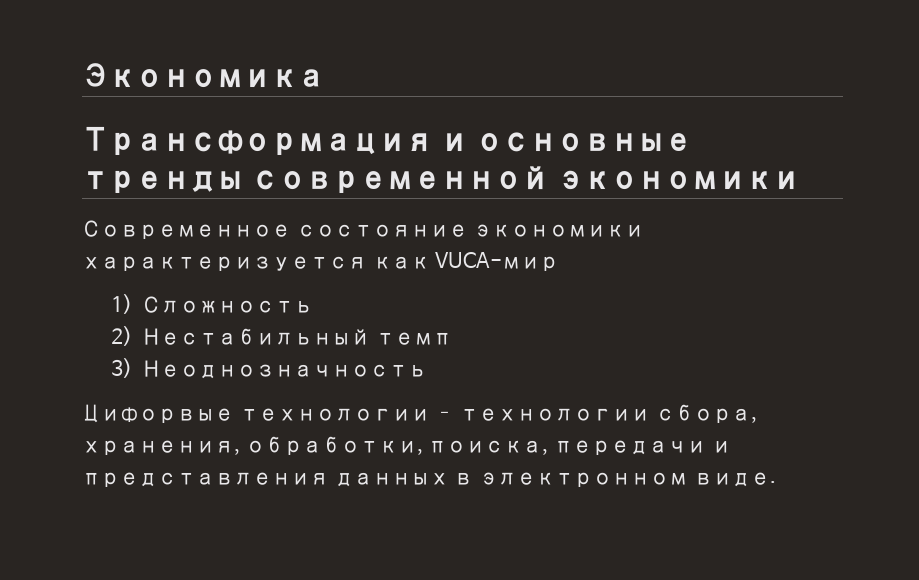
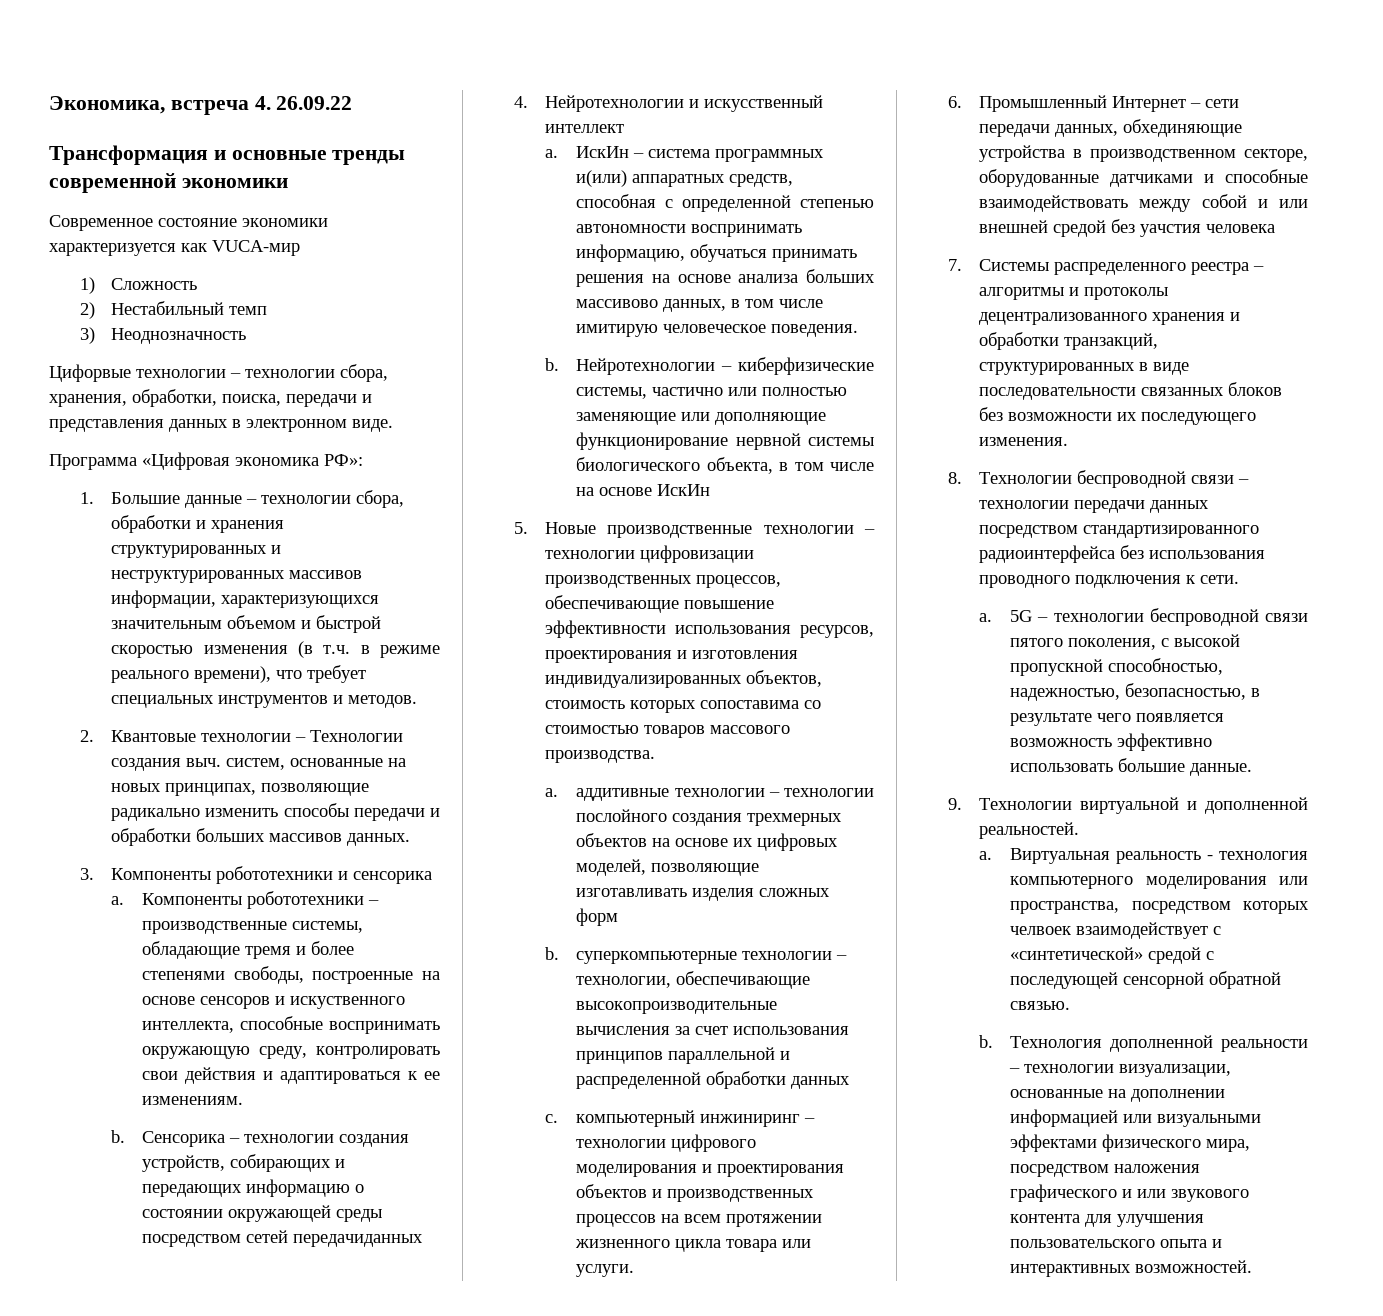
- Экономика
+ Экономика, встреча 4. 26.09.22
+ Программа «Цифровая экономика РФ»:
+ 1. Большие данные – технологии сбора, обработки и хранения структурированных и неструктурированных массивов информации, характеризующихся значительным объемом и быстрой скоростью изменения (в т.ч. в режиме реального времени), что требует специальных инструментов и методов.
+ 2. Квантовые технологии – Технологии создания выч. систем, основанные на новых принципах, позволяющие радикально изменить способы передачи и обработки больших массивов данных.
+ 3. Компоненты робототехники и сенсорика
+ a. Компоненты робототехники – производственные системы, обладающие тремя и более степенями свободы, построенные на основе сенсоров и искуственного интеллекта, способные воспринимать окружающую среду, контролировать свои действия и адаптироваться к ее изменениям.
+ b. Сенсорика – технологии создания устройств, собирающих и передающих информацию о состоянии окружающей среды посредством сетей передачиданных
+ 4. Нейротехнологии и искусственный интеллект
+ a. ИскИн – система программных и(или) аппаратных средств, способная с определенной степенью автономности воспринимать информацию, обучаться принимать решения на основе анализа больших массивово данных, в том числе имитирую человеческое поведения.
+ b. Нейротехнологии – киберфизические системы, частично или полностью заменяющие или дополняющие функционирование нервной системы биологического объекта, в том числе на основе ИскИн
+ 5. Новые производственные технологии – технологии цифровизации производственных процессов, обеспечивающие повышение эффективности использования ресурсов, проектирования и изготовления индивидуализированных объектов, стоимость которых сопоставима со стоимостью товаров массового производства.
+ a. аддитивные технологии – технологии послойного создания трехмерных объектов на основе их цифровых моделей, позволяющие изготавливать изделия сложных форм
+ b. суперкомпьютерные технологии – технологии, обеспечивающие высокопроизводительные вычисления за счет использования принципов параллельной и распределенной обработки данных
+ c. компьютерный инжиниринг – технологии цифрового моделирования и проектирования объектов и производственных процессов на всем протяжении жизненного цикла товара или услуги.
+ 6. Промышленный Интернет – сети передачи данных, обхединяющие устройства в производственном секторе, оборудованные датчиками и способные взаимодействовать между собой и или внешней средой без уачстия человека
+ 7. Системы распределенного реестра – алгоритмы и протоколы децентрализованного хранения и обработки транзакций, структурированных в виде последовательности связанных блоков без возможности их последующего изменения.
+ 8. Технологии беспроводной связи – технологии передачи данных посредством стандартизированного радиоинтерфейса без использования проводного подключения к сети.
+ a. 5G – технологии беспроводной связи пятого поколения, с высокой пропускной способностью, надежностью, безопасностью, в результате чего появляется возможность эффективно использовать большие данные.
+ 9. Технологии виртуальной и дополненной реальностей.
+ a. Виртуальная реальность - технология компьютерного моделирования или пространства, посредством которых челвоек взаимодействует с «синтетической» средой с последующей сенсорной обратной связью.
+ b. Технология дополненной реальности – технологии визуализации, основанные на дополнении информацией или визуальными эффектами физического мира, посредством наложения графического и или звукового контента для улучшения пользовательского опыта и интерактивных возможностей.

